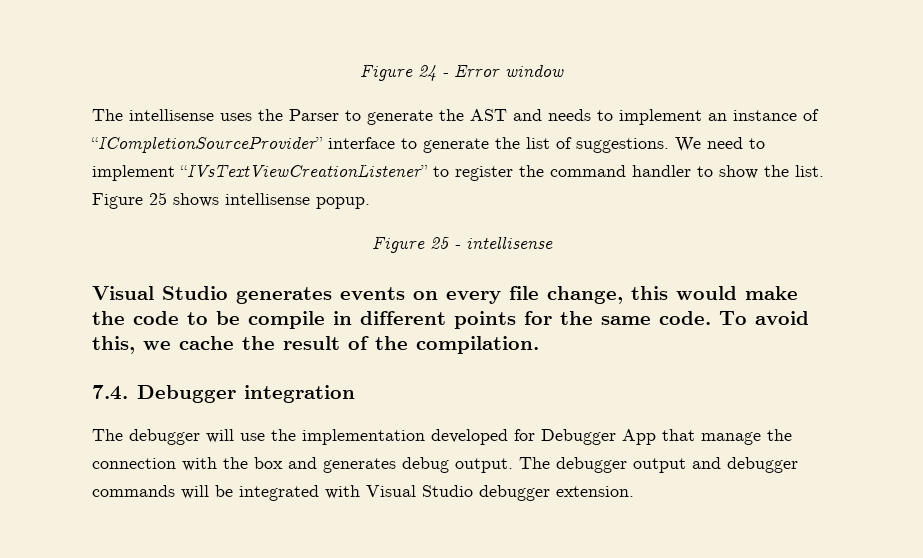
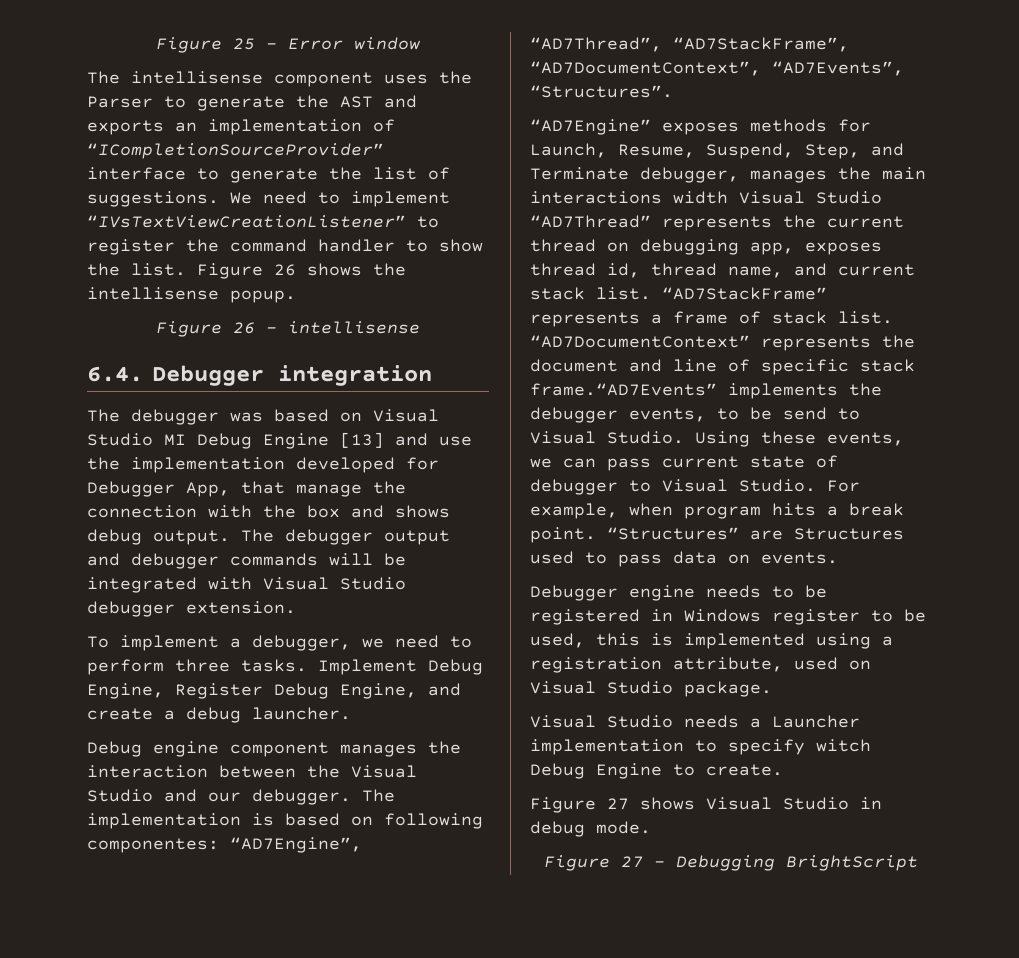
- Figure 24 - Error window
+ Figure 25 - Error window
- The intellisense uses the Parser to generate the AST and needs to implement an instance of “ICompletionSourceProvider” interface to generate the list of suggestions.
+ The intellisense component uses the Parser to generate the AST and exports an implementation of “ICompletionSourceProvider” interface to generate the list of suggestions.
- Figure 25 shows intellisense popup.
+ Figure 26 shows the intellisense popup.
- Figure 25 - intellisense
+ Figure 26 - intellisense
- Visual Studio generates events on every file change, this would make the code to be compile in different points for the same code. To avoid this, we cache the result of the compilation.
- 7.4. Debugger integration
- The debugger will use the implementation developed for Debugger App that manage the connection with the box and generates debug output.
+ 6.4. Debugger integration
+ The debugger was based on Visual Studio MI Debug Engine [13] and use the implementation developed for Debugger App, that manage the connection with the box and shows debug output.
+ To implement a debugger, we need to perform three tasks. Implement Debug Engine, Register Debug Engine, and create a debug launcher.
+ Debug engine component manages the interaction between the Visual Studio and our debugger. The implementation is based on following componentes: “AD7Engine”, “AD7Thread”, “AD7StackFrame”, “AD7DocumentContext”, “AD7Events”, “Structures”.
+ “AD7Engine” exposes methods for Launch, Resume, Suspend, Step, and Terminate debugger, manages the main interactions width Visual Studio “AD7Thread” represents the current thread on debugging app, exposes thread id, thread name, and current stack list. “AD7StackFrame” represents a frame of stack list. “AD7DocumentContext” represents the document and line of specific stack frame.“AD7Events” implements the debugger events, to be send to Visual Studio. Using these events, we can pass current state of debugger to Visual Studio. For example, when program hits a break point. “Structures” are Structures used to pass data on events.
+ Debugger engine needs to be registered in Windows register to be used, this is implemented using a registration attribute, used on Visual Studio package.
+ Visual Studio needs a Launcher implementation to specify witch Debug Engine to create.
+ Figure 27 shows Visual Studio in debug mode.
+ Figure 27 - Debugging BrightScript

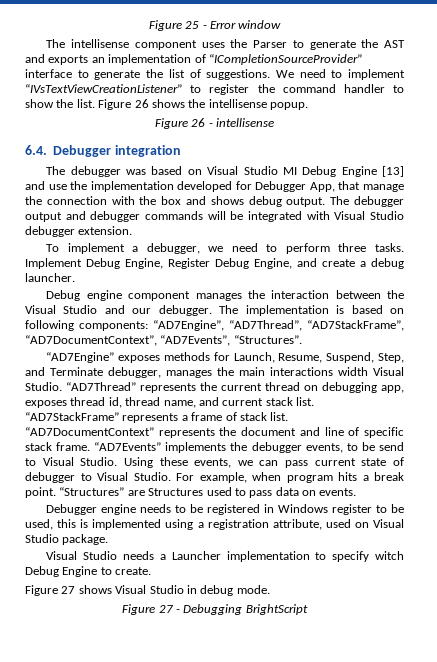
- The implementation is based on following componentes: “AD7Engine”, “AD7Thread”, “AD7StackFrame”, “AD7DocumentContext”, “AD7Events”, “Structures”.
+ The implementation is based on following components: “AD7Engine”, “AD7Thread”, “AD7StackFrame”, “AD7DocumentContext”, “AD7Events”, “Structures”.
- “AD7Engine” exposes methods for Launch, Resume, Suspend, Step, and Terminate debugger, manages the main interactions width Visual Studio “AD7Thread” represents the current thread on debugging app, exposes thread id, thread name, and current stack list.
+ “AD7Engine” exposes methods for Launch, Resume, Suspend, Step, and Terminate debugger, manages the main interactions width Visual Studio. “AD7Thread” represents the current thread on debugging app, exposes thread id, thread name, and current stack list.
- “AD7DocumentContext” represents the document and line of specific stack frame.“AD7Events” implements the debugger events, to be send to Visual Studio.
+ “AD7DocumentContext” represents the document and line of specific stack frame. “AD7Events” implements the debugger events, to be send to Visual Studio.

